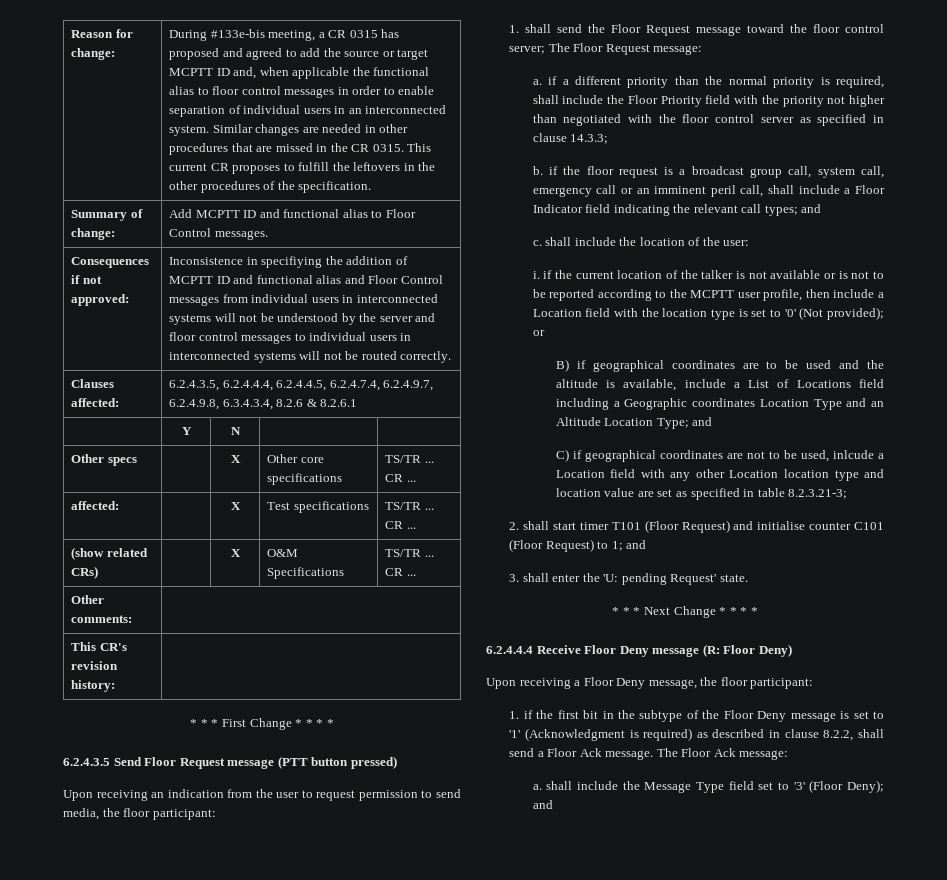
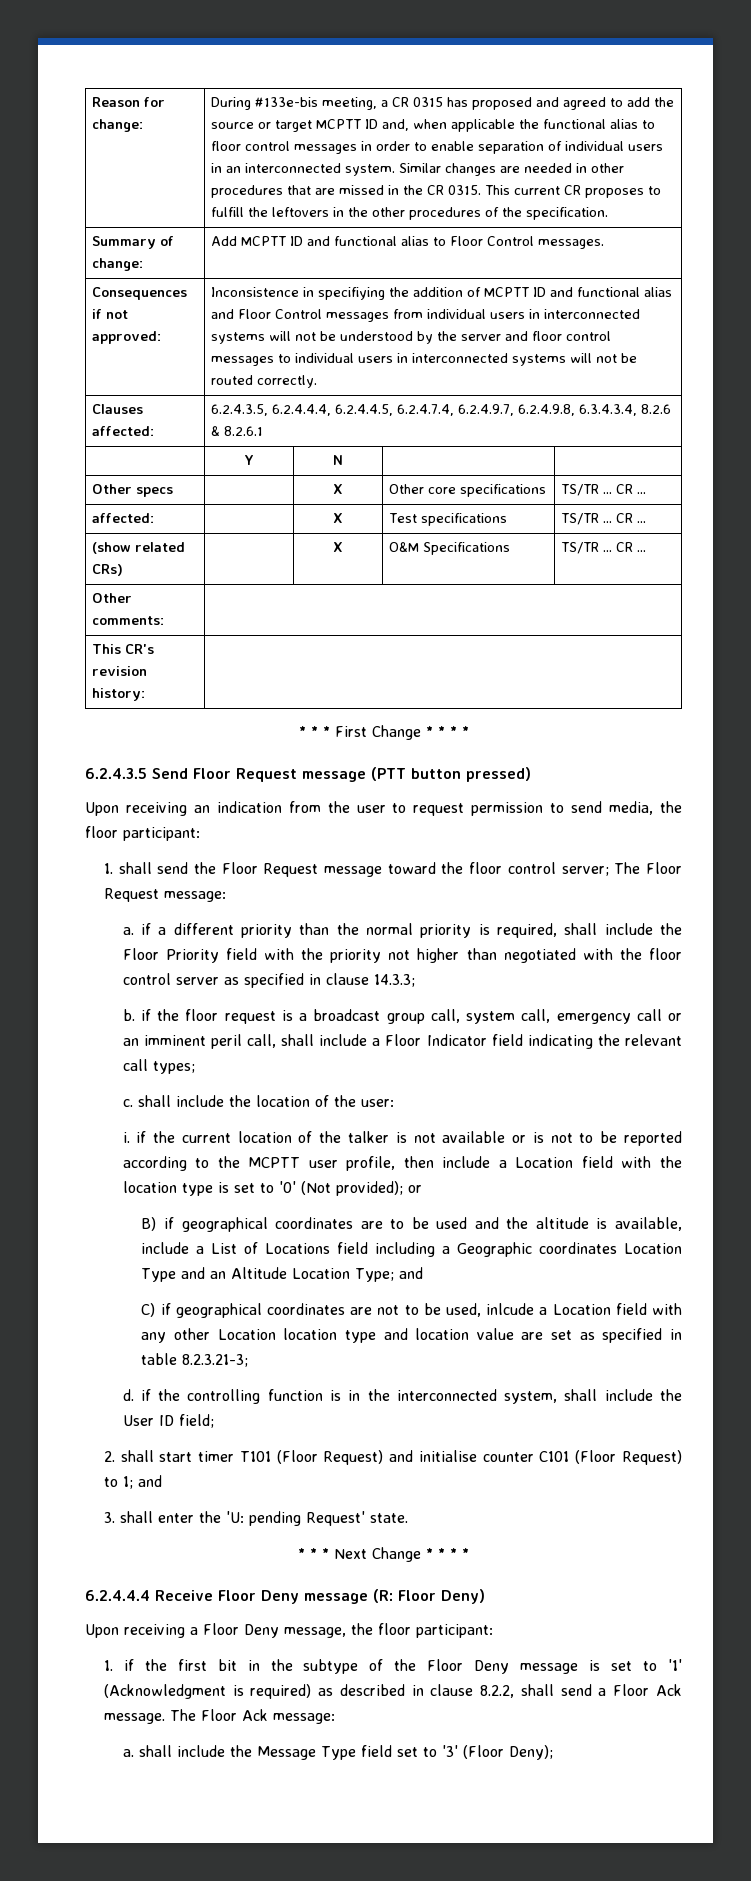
- b. if the floor request is a broadcast group call, system call, emergency call or an imminent peril call, shall include a Floor Indicator field indicating the relevant call types; and
+ b. if the floor request is a broadcast group call, system call, emergency call or an imminent peril call, shall include a Floor Indicator field indicating the relevant call types;
+ d. if the controlling function is in the interconnected system, shall include the User ID field;
- a. shall include the Message Type field set to '3' (Floor Deny); and
+ a. shall include the Message Type field set to '3' (Floor Deny);

